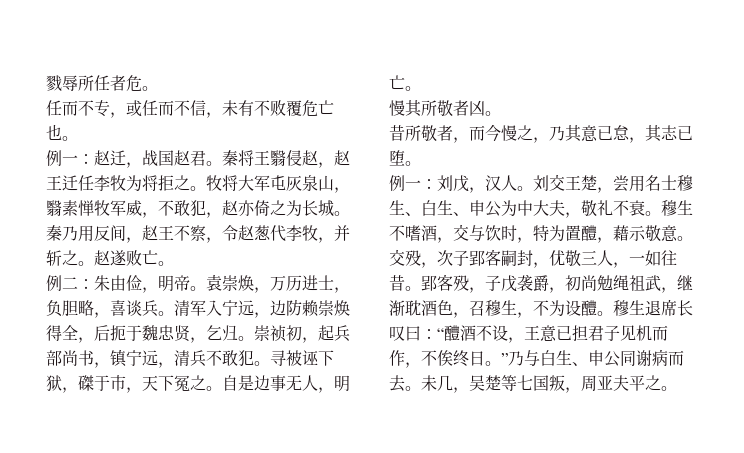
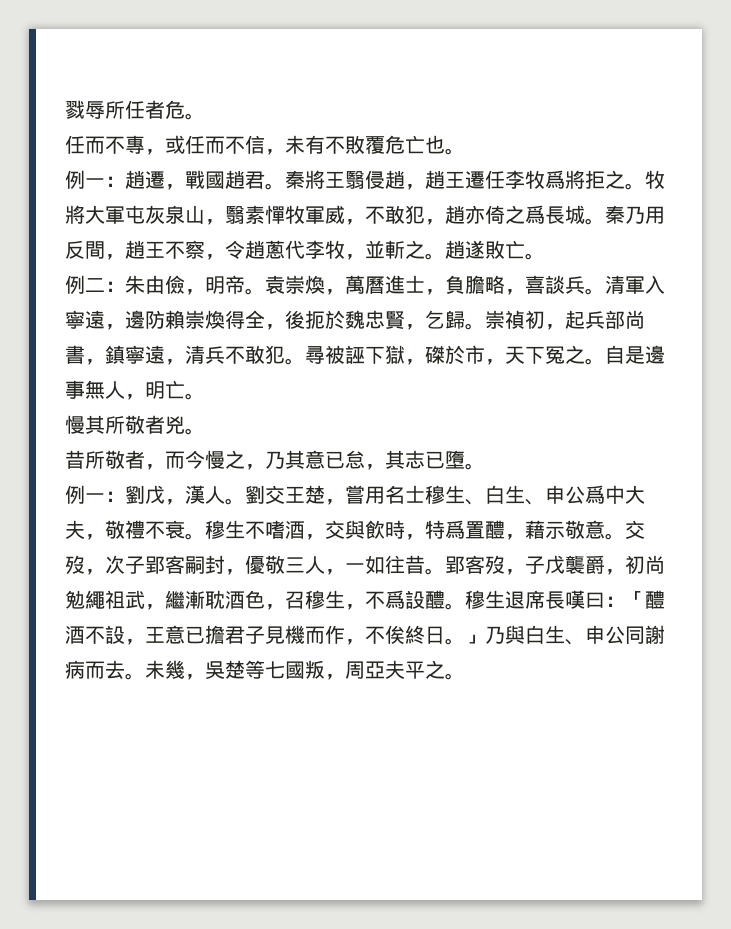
- 任而不专，或任而不信，未有不败覆危亡也。
+ 任而不專，或任而不信，未有不敗覆危亡也。
- 例一：赵迁，战国赵君。秦将王翳侵赵，赵王迁任李牧为将拒之。
+ 例一：趙遷，戰國趙君。秦將王翳侵趙，趙王遷任李牧爲將拒之。
- 牧将大军屯灰泉山，翳素惮牧军威，不敢犯，赵亦倚之为长城。
+ 牧將大軍屯灰泉山，翳素憚牧軍威，不敢犯，趙亦倚之爲長城。
- 秦乃用反间，赵王不察，令赵葱代李牧，并斩之。赵遂败亡。
+ 秦乃用反間，趙王不察，令趙蔥代李牧，並斬之。趙遂敗亡。
- 例二：朱由俭，明帝。
+ 例二：朱由儉，明帝。
- 袁崇焕，万历进士，负胆略，喜谈兵。清军入宁远，边防赖崇焕得全，后扼于魏忠贤，乞归。崇祯初，起兵部尚书，镇宁远，清兵不敢犯。
+ 袁崇煥，萬曆進士，負膽略，喜談兵。清軍入寧遠，邊防賴崇煥得全，後扼於魏忠賢，乞歸。崇禎初，起兵部尚書，鎮寧遠，清兵不敢犯。
- 寻被诬下狱，磔于市，天下冤之。
+ 尋被誣下獄，磔於市，天下冤之。
- 自是边事无人，明亡。
+ 自是邊事無人，明亡。
- 慢其所敬者凶。
+ 慢其所敬者兇。
- 昔所敬者，而今慢之，乃其意已怠，其志已堕。
- 例一：刘戊，汉人。刘交王楚，尝用名士穆生、白生、申公为中大夫，敬礼不衰。
+ 昔所敬者，而今慢之，乃其意已怠，其志已墮。
+ 例一：劉戊，漢人。劉交王楚，嘗用名士穆生、白生、申公爲中大夫，敬禮不衰。
- 穆生不嗜酒，交与饮时，特为置醴，藉示敬意。
+ 穆生不嗜酒，交與飲時，特爲置醴，藉示敬意。
- 交殁，次子郢客嗣封，优敬三人，一如往昔。
+ 交歿，次子郢客嗣封，優敬三人，一如往昔。
- 郢客殁，子戊袭爵，初尚勉绳祖武，继渐耽酒色，召穆生，不为设醴。
+ 郢客歿，子戊襲爵，初尚勉繩祖武，繼漸耽酒色，召穆生，不爲設醴。
- 穆生退席长叹曰：“醴酒不设，王意已担君子见机而作，不俟终日。”乃与白生、申公同谢病而去。
+ 穆生退席長嘆曰：「醴酒不設，王意已擔君子見機而作，不俟終日。」乃與白生、申公同謝病而去。
- 未几，吴楚等七国叛，周亚夫平之。
+ 未幾，吳楚等七國叛，周亞夫平之。

